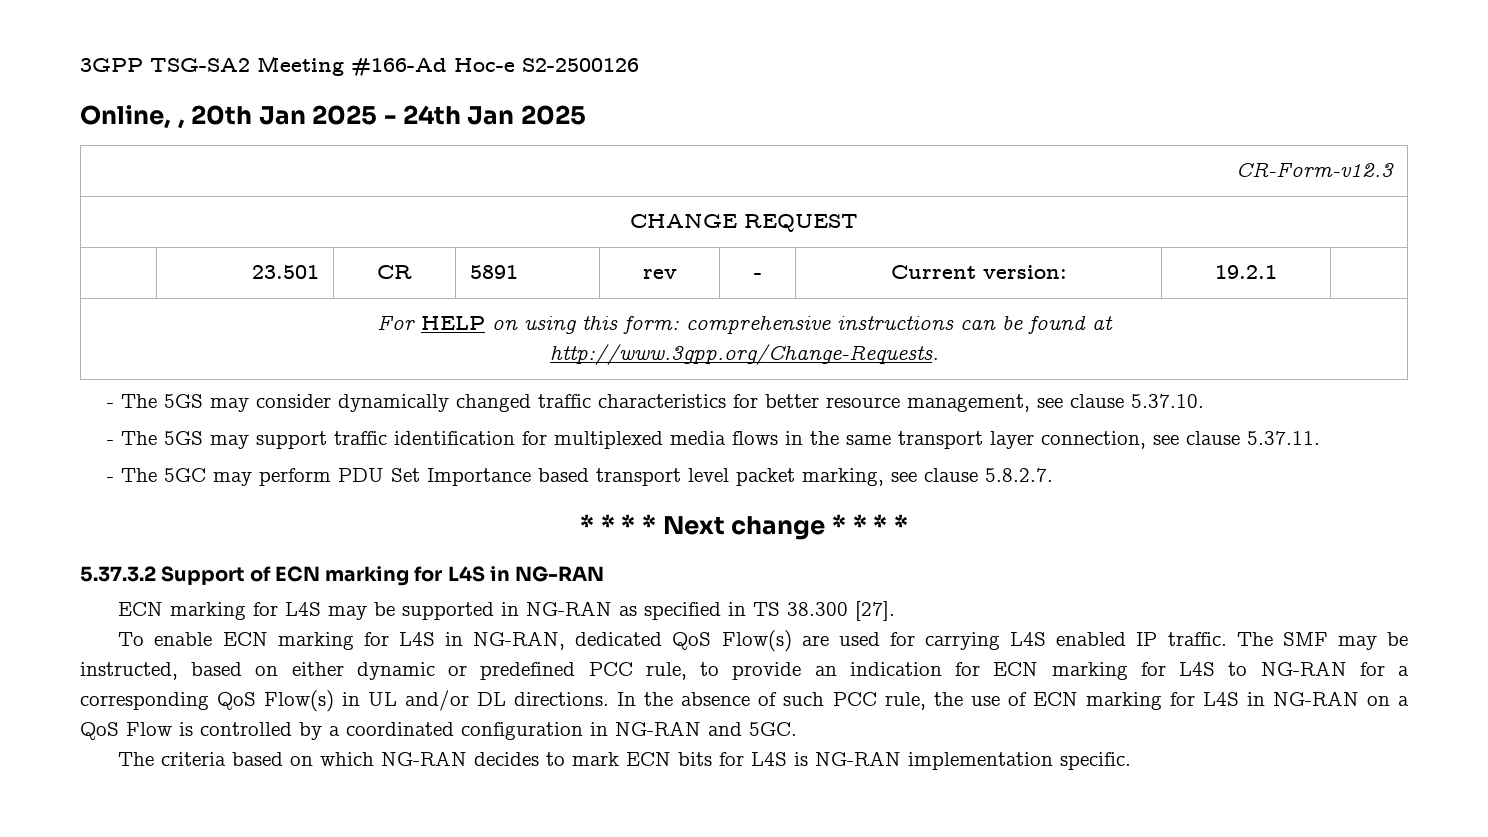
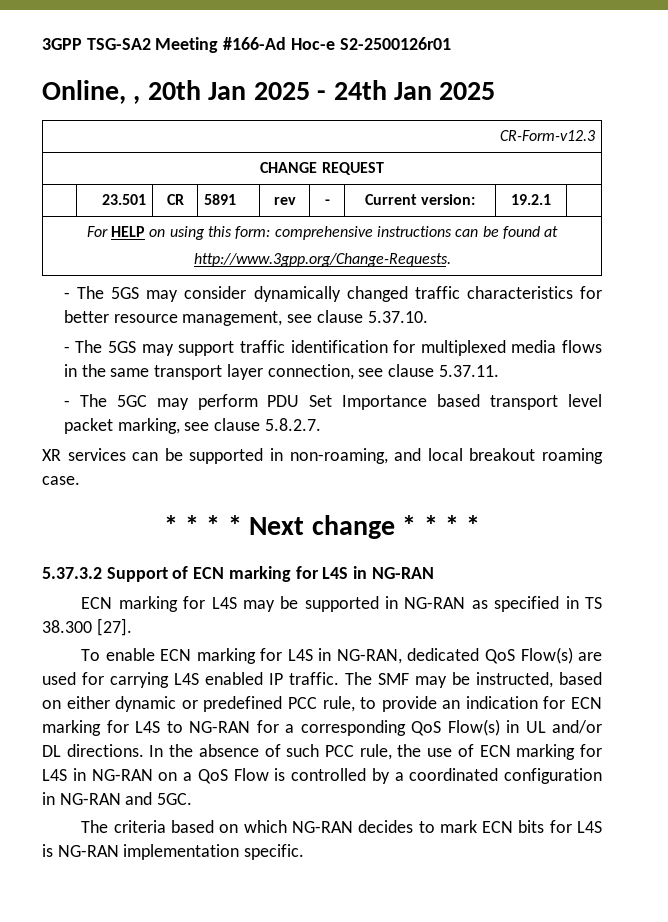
- 3GPP TSG-SA2 Meeting #166-Ad Hoc-e S2-2500126
+ 3GPP TSG-SA2 Meeting #166-Ad Hoc-e S2-2500126r01
+ XR services can be supported in non-roaming, and local breakout roaming case.

